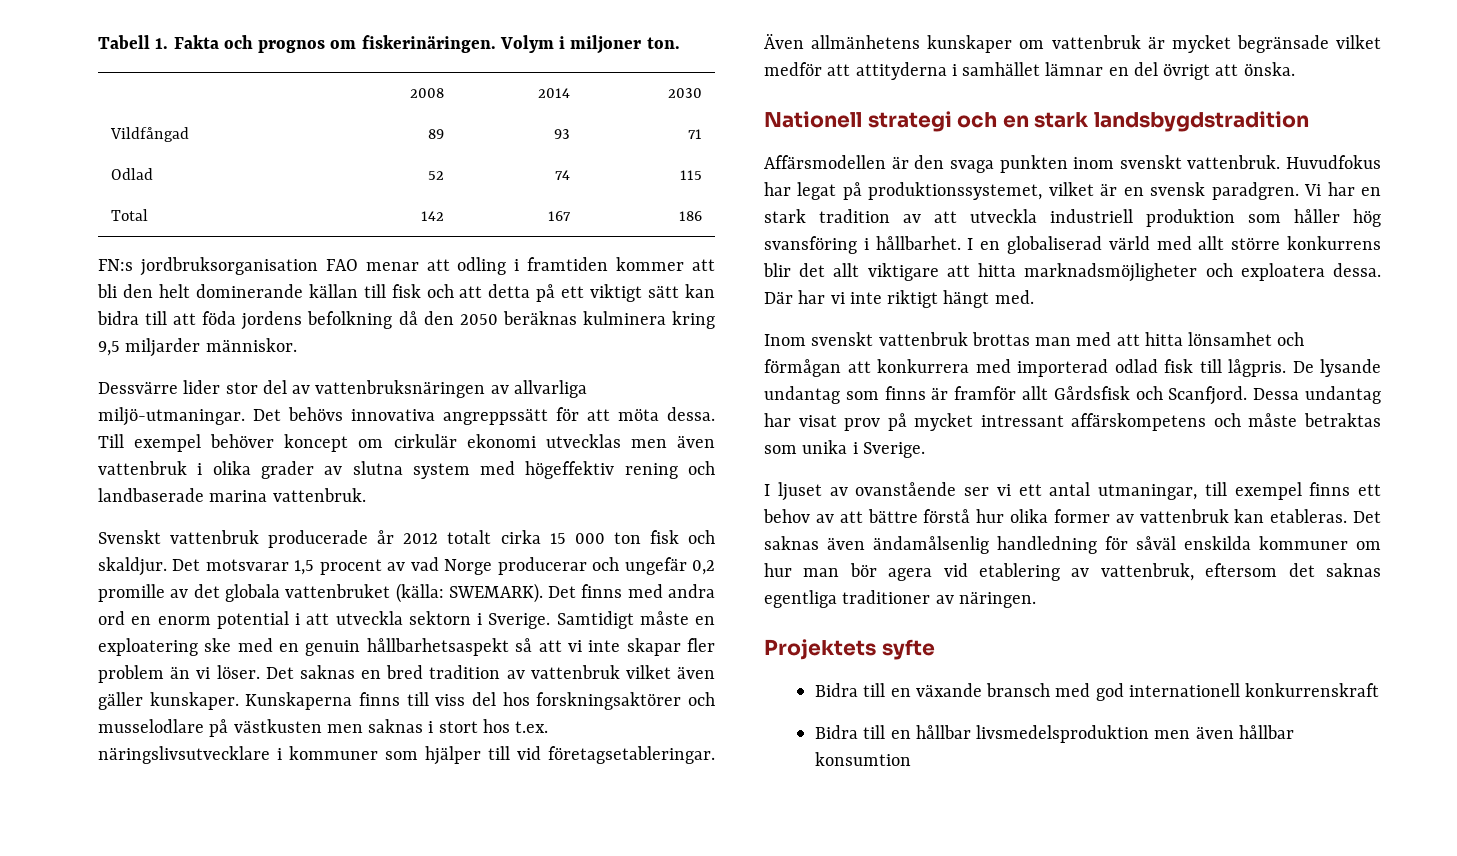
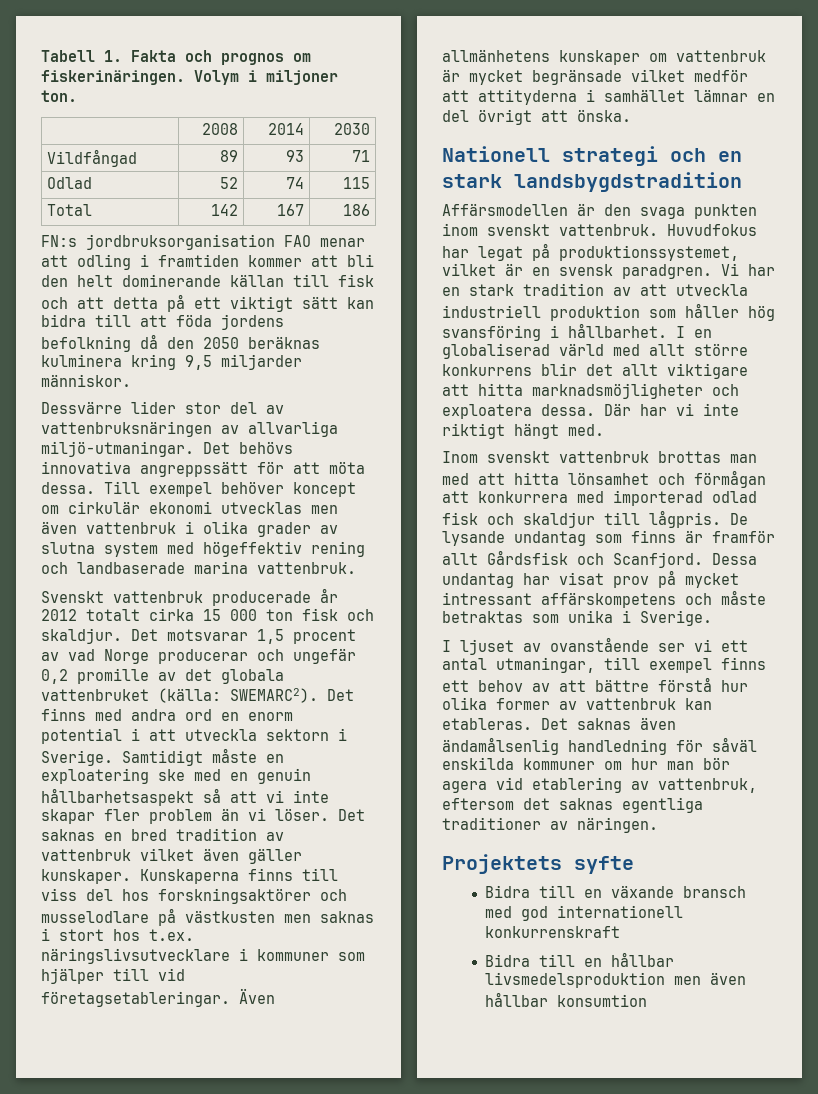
- Det motsvarar 1,5 procent av vad Norge producerar och ungefär 0,2 promille av det globala vattenbruket (källa: SWEMARK).
+ Det motsvarar 1,5 procent av vad Norge producerar och ungefär 0,2 promille av det globala vattenbruket (källa: SWEMARC2).
- Inom svenskt vattenbruk brottas man med att hitta lönsamhet och förmågan att konkurrera med importerad odlad fisk till lågpris.
+ Inom svenskt vattenbruk brottas man med att hitta lönsamhet och förmågan att konkurrera med importerad odlad fisk och skaldjur till lågpris.

